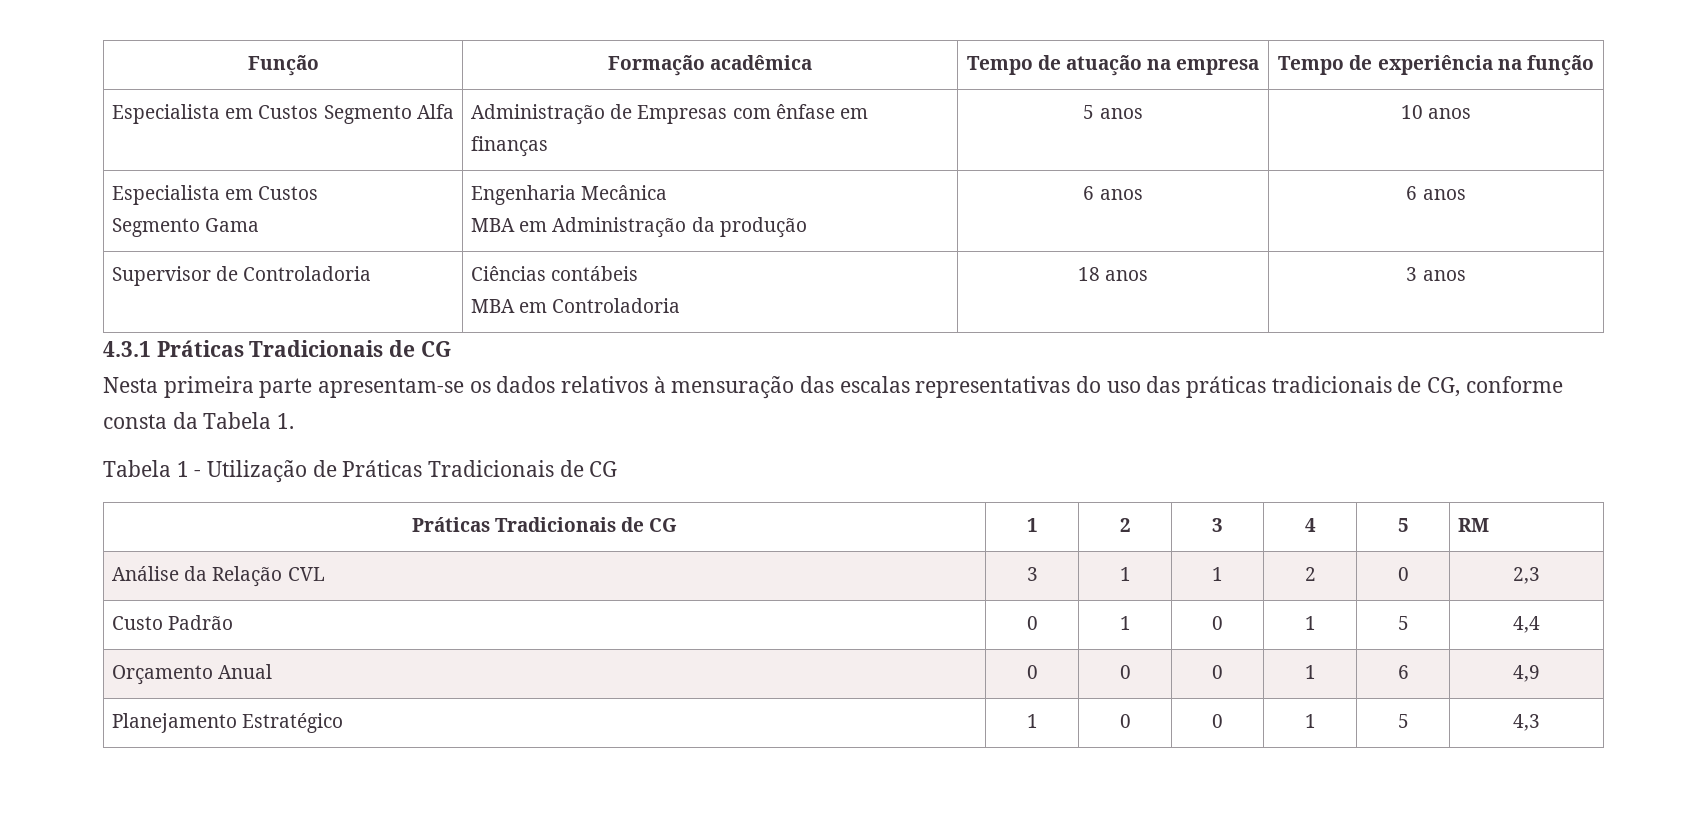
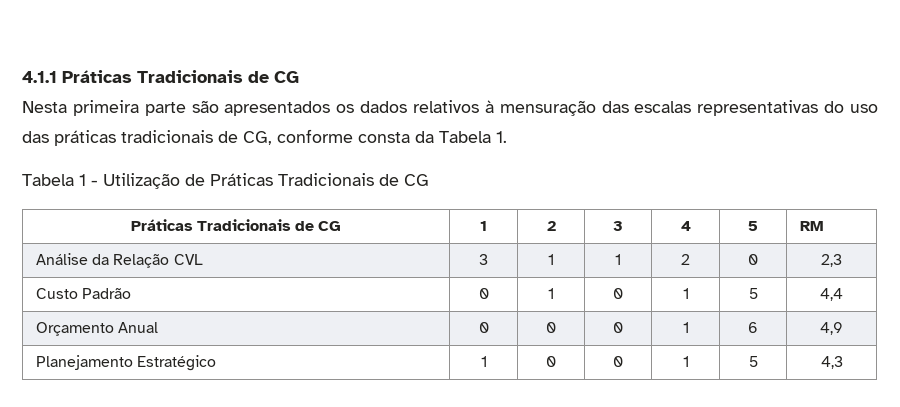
- Função | Formação acadêmica | Tempo de atuação na empresa | Tempo de experiência na função
- Especialista em Custos Segmento Alfa | Administração de Empresas com ênfase em finanças | 5 anos | 10 anos
- Especialista em Custos
- Segmento Gama | Engenharia Mecânica
- MBA em Administração da produção | 6 anos | 6 anos
- Supervisor de Controladoria | Ciências contábeis
- MBA em Controladoria | 18 anos | 3 anos
- 4.3.1 Práticas Tradicionais de CG
+ 4.1.1 Práticas Tradicionais de CG
- Nesta primeira parte apresentam-se os dados relativos à mensuração das escalas representativas do uso das práticas tradicionais de CG, conforme consta da Tabela 1.
+ Nesta primeira parte são apresentados os dados relativos à mensuração das escalas representativas do uso das práticas tradicionais de CG, conforme consta da Tabela 1.

